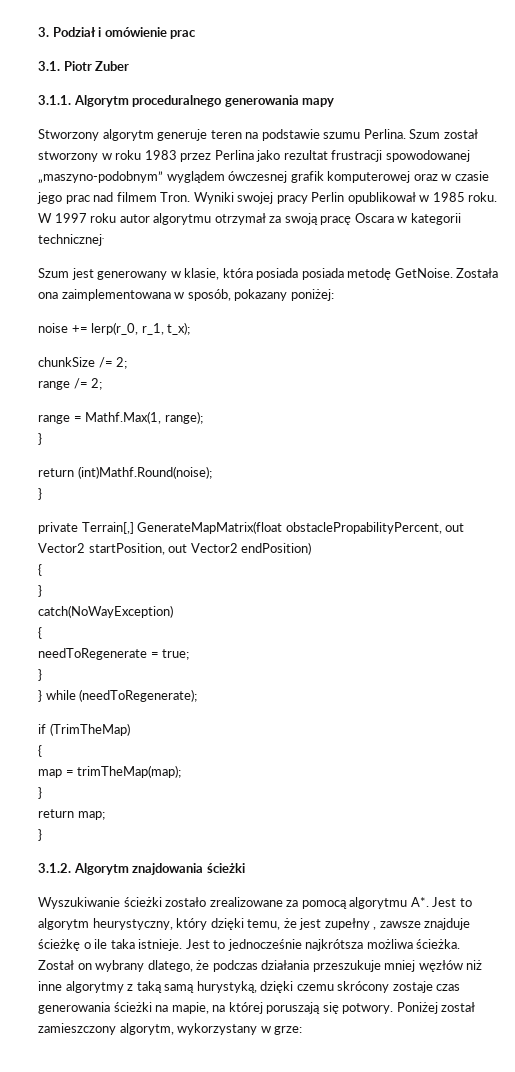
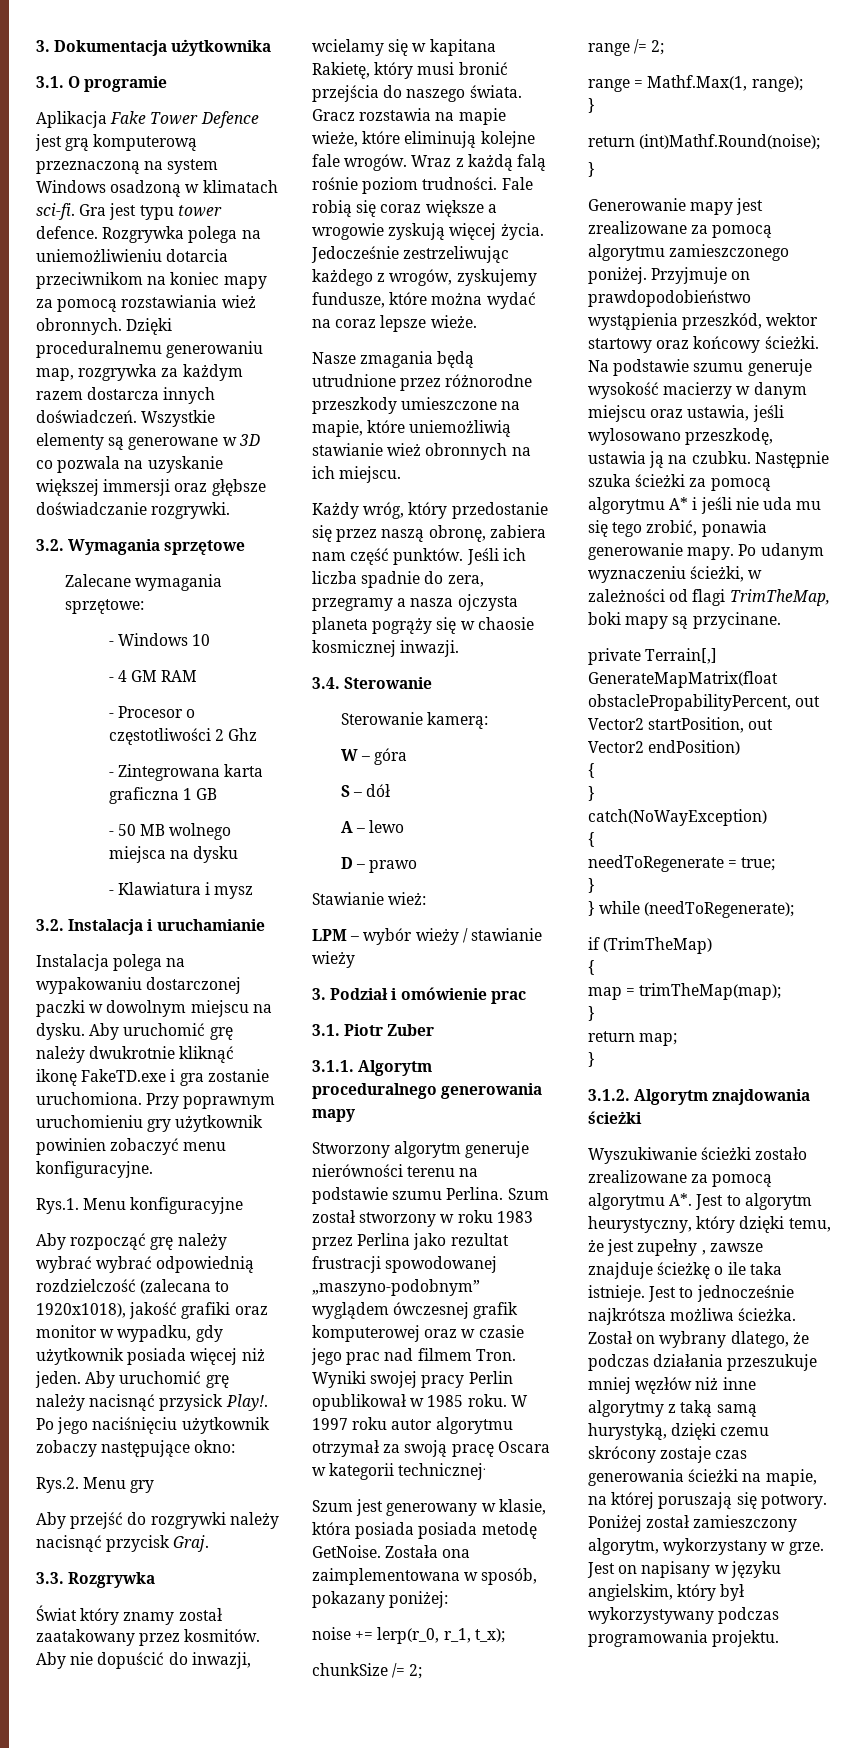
+ 3. Dokumentacja użytkownika
+ 3.1. O programie
+ Aplikacja Fake Tower Defence jest grą komputerową przeznaczoną na system Windows osadzoną w klimatach sci-fi. Gra jest typu tower defence. Rozgrywka polega na uniemożliwieniu dotarcia przeciwnikom na koniec mapy za pomocą rozstawiania wież obronnych. Dzięki proceduralnemu generowaniu map, rozgrywka za każdym razem dostarcza innych doświadczeń. Wszystkie elementy są generowane w 3D co pozwala na uzyskanie większej immersji oraz głębsze doświadczanie rozgrywki.
+ 3.2. Wymagania sprzętowe
+ Zalecane wymagania sprzętowe:
+ - Windows 10
+ - 4 GM RAM
+ - Procesor o częstotliwości 2 Ghz
+ - Zintegrowana karta graficzna 1 GB
+ - 50 MB wolnego miejsca na dysku
+ - Klawiatura i mysz
+ 3.2. Instalacja i uruchamianie
+ Instalacja polega na wypakowaniu dostarczonej paczki w dowolnym miejscu na dysku. Aby uruchomić grę należy dwukrotnie kliknąć ikonę FakeTD.exe i gra zostanie uruchomiona. Przy poprawnym uruchomieniu gry użytkownik powinien zobaczyć menu konfiguracyjne.
+ Rys.1. Menu konfiguracyjne
+ Aby rozpocząć grę należy wybrać wybrać odpowiednią rozdzielczość (zalecana to 1920x1018), jakość grafiki oraz monitor w wypadku, gdy użytkownik posiada więcej niż jeden. Aby uruchomić grę należy nacisnąć przysick Play!. Po jego naciśnięciu użytkownik zobaczy następujące okno:
+ Rys.2. Menu gry
+ Aby przejść do rozgrywki należy nacisnąć przycisk Graj.
+ 3.3. Rozgrywka
+ Świat który znamy został zaatakowany przez kosmitów. Aby nie dopuścić do inwazji, wcielamy się w kapitana Rakietę, który musi bronić przejścia do naszego świata. Gracz rozstawia na mapie wieże, które eliminują kolejne fale wrogów. Wraz z każdą falą rośnie poziom trudności. Fale robią się coraz większe a wrogowie zyskują więcej życia. Jedocześnie zestrzeliwując każdego z wrogów, zyskujemy fundusze, które można wydać na coraz lepsze wieże.
+ Nasze zmagania będą utrudnione przez różnorodne przeszkody umieszczone na mapie, które uniemożliwią stawianie wież obronnych na ich miejscu.
+ Każdy wróg, który przedostanie się przez naszą obronę, zabiera nam część punktów. Jeśli ich liczba spadnie do zera, przegramy a nasza ojczysta planeta pogrąży się w chaosie kosmicznej inwazji.
+ 3.4. Sterowanie
+ Sterowanie kamerą:
+ W – góra
+ S – dół
+ A – lewo
+ D – prawo
+ Stawianie wież:
+ LPM – wybór wieży / stawianie wieży
- Stworzony algorytm generuje teren na podstawie szumu Perlina.
+ Stworzony algorytm generuje nierówności terenu na podstawie szumu Perlina.
+ Generowanie mapy jest zrealizowane za pomocą algorytmu zamieszczonego poniżej. Przyjmuje on prawdopodobieństwo wystąpienia przeszkód, wektor startowy oraz końcowy ścieżki. Na podstawie szumu generuje wysokość macierzy w danym miejscu oraz ustawia, jeśli wylosowano przeszkodę, ustawia ją na czubku. Następnie szuka ścieżki za pomocą algorytmu A* i jeśli nie uda mu się tego zrobić, ponawia generowanie mapy. Po udanym wyznaczeniu ścieżki, w zależności od flagi TrimTheMap, boki mapy są przycinane.
- Poniżej został zamieszczony algorytm, wykorzystany w grze:
+ Poniżej został zamieszczony algorytm, wykorzystany w grze. Jest on napisany w języku angielskim, który był wykorzystywany podczas programowania projektu.

